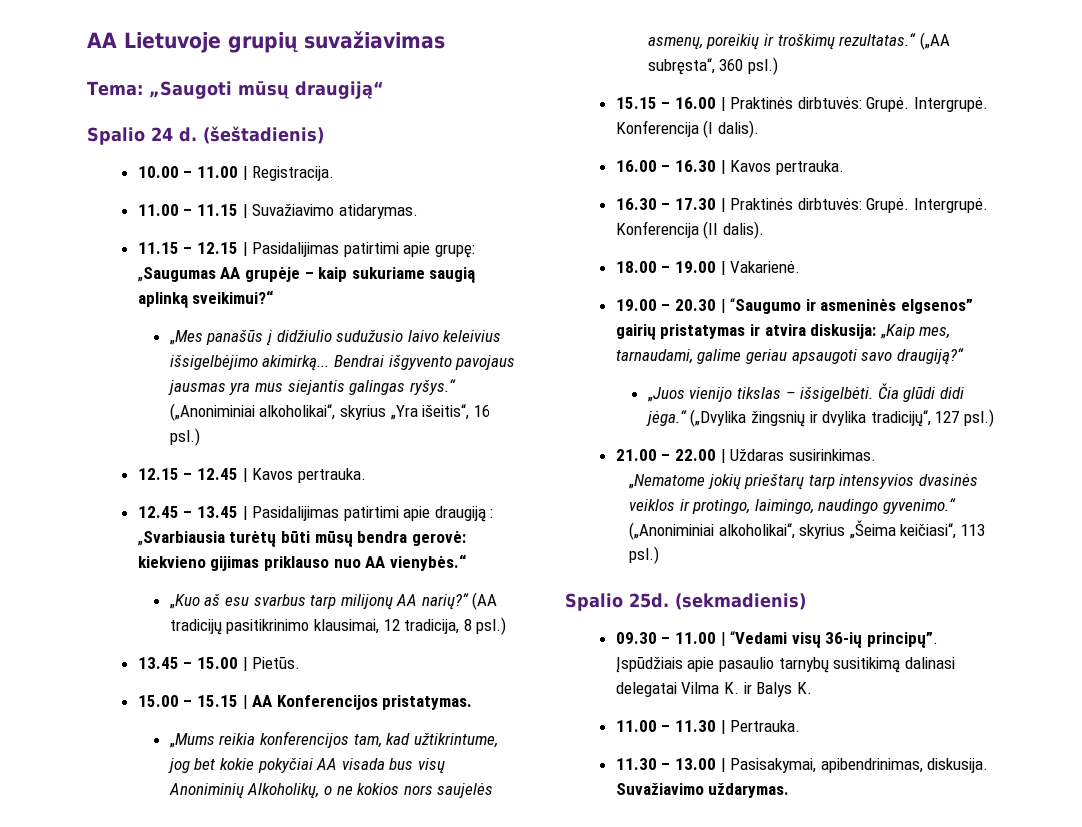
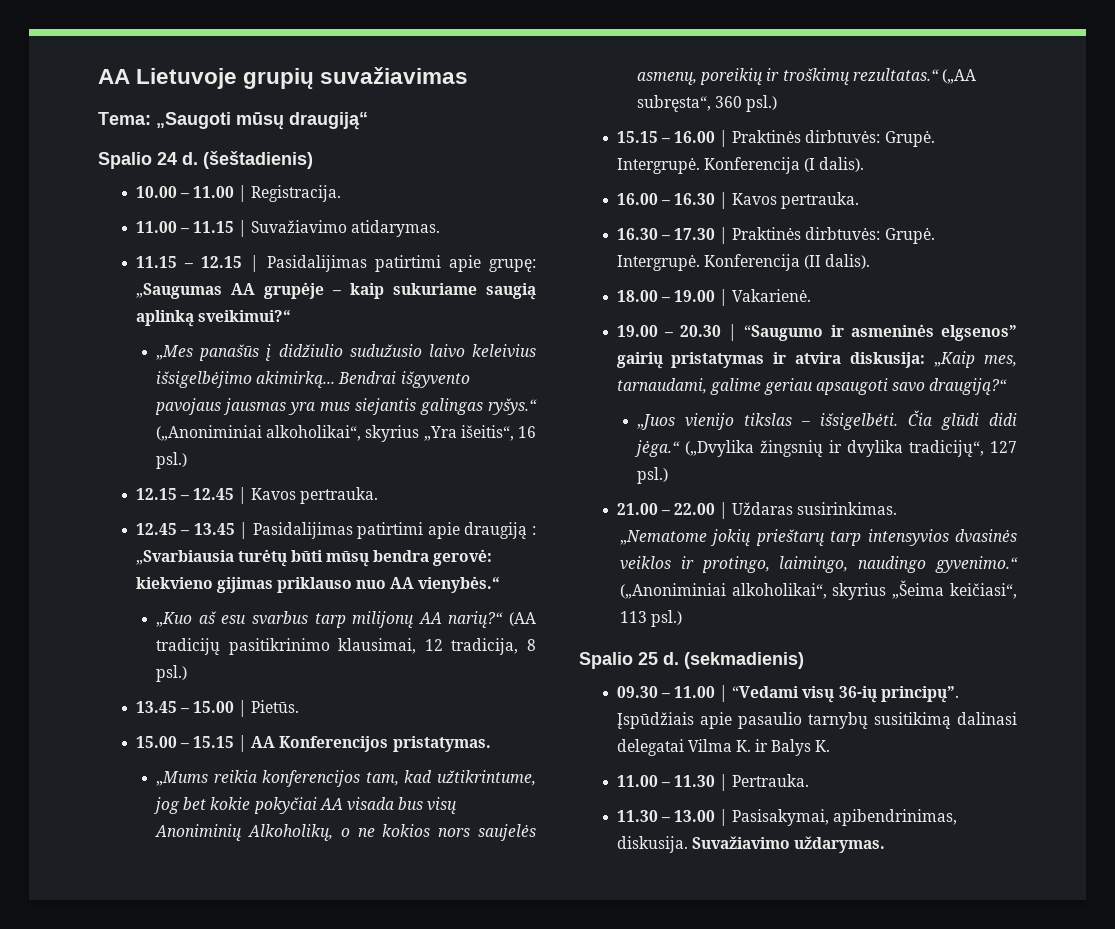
- Spalio 25d.
+ Spalio 25 d.

